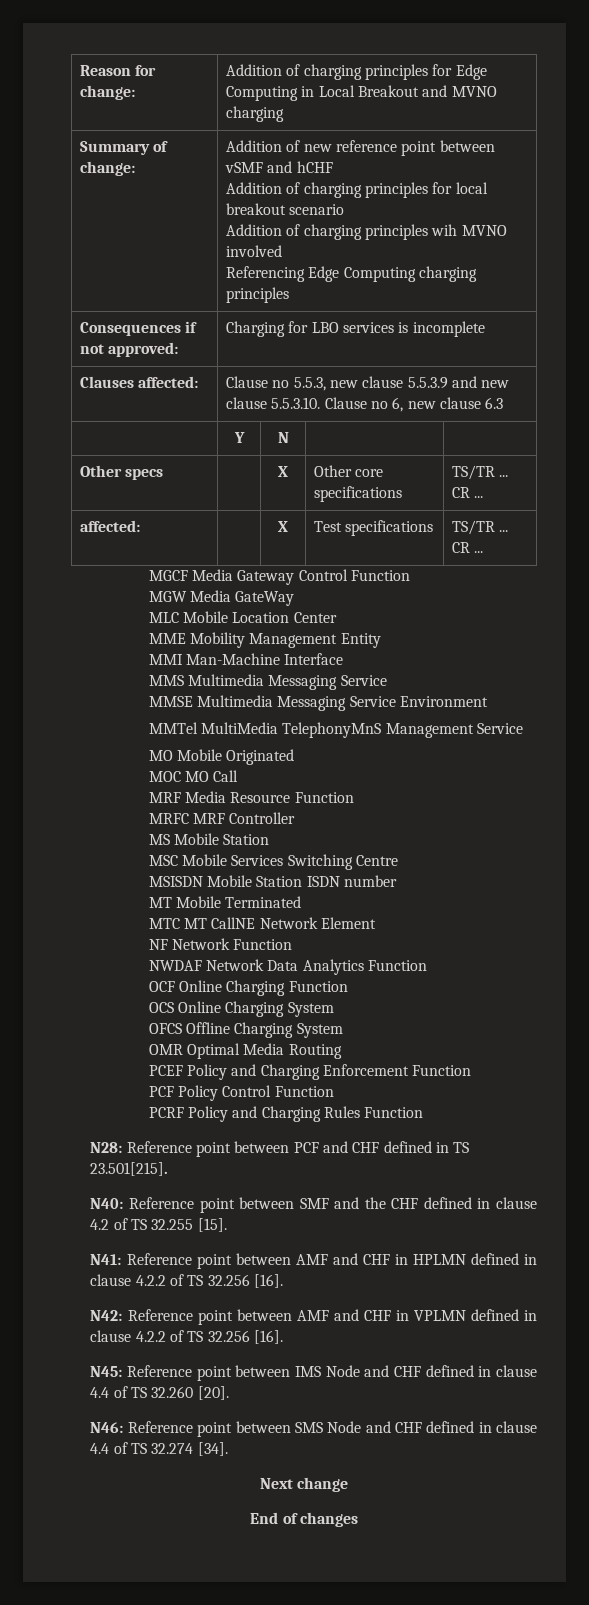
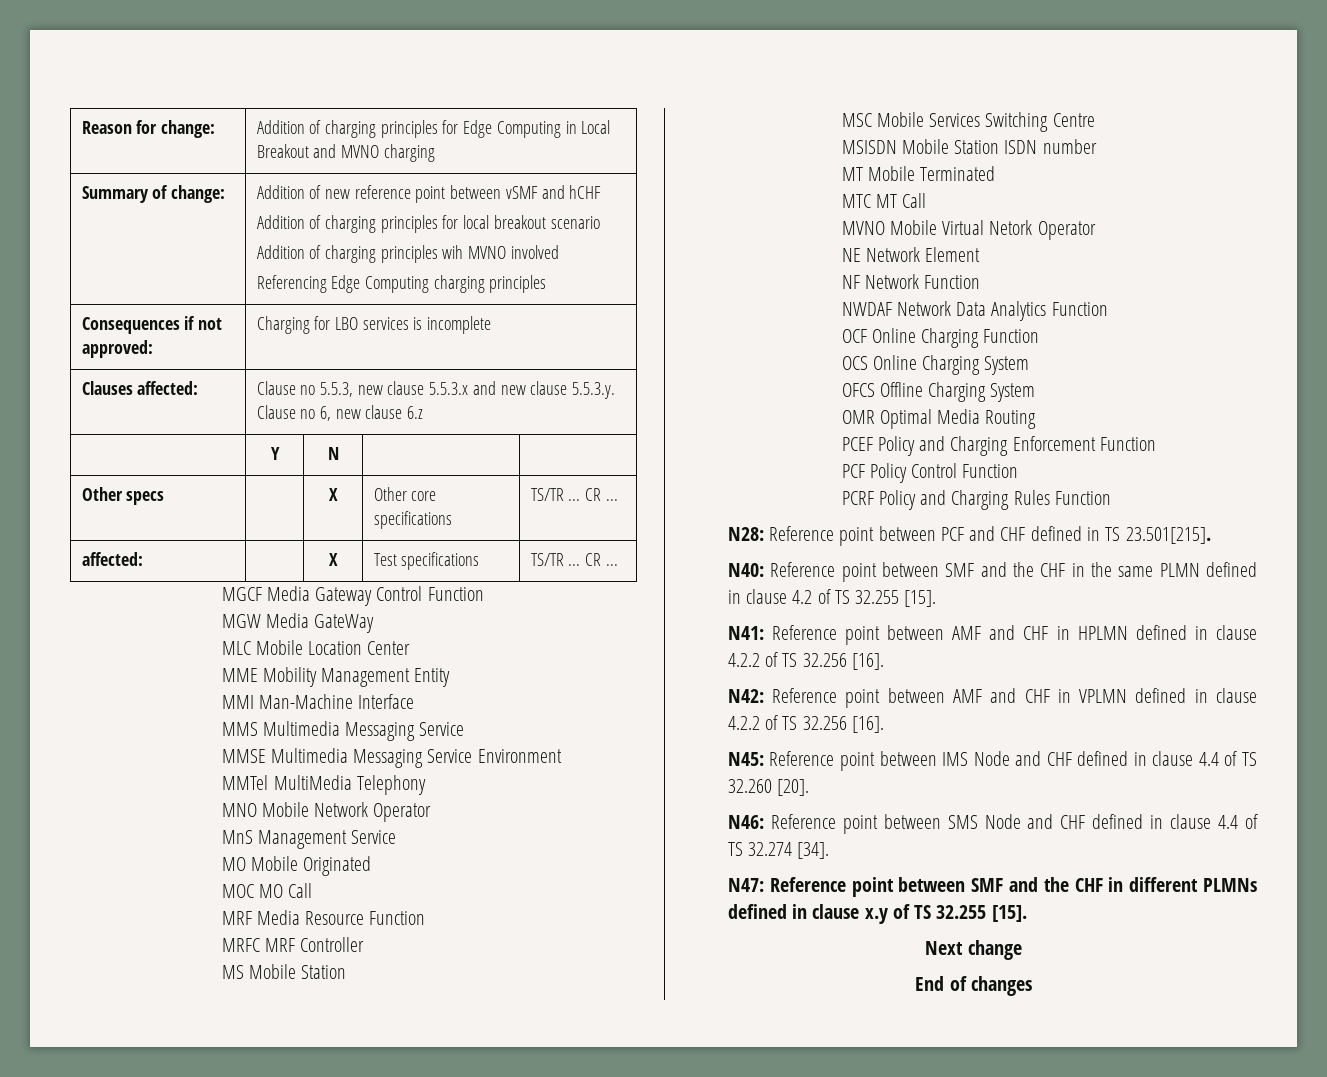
- Clauses affected: | Clause no 5.5.3, new clause 5.5.3.9 and new clause 5.5.3.10. Clause no 6, new clause 6.3
+ Clauses affected: | Clause no 5.5.3, new clause 5.5.3.x and new clause 5.5.3.y. Clause no 6, new clause 6.z
- MMTel MultiMedia TelephonyMnS Management Service
+ MMTel MultiMedia Telephony
+ MNO Mobile Network Operator
+ MnS Management Service
- MTC MT CallNE Network Element
+ MTC MT Call
+ MVNO Mobile Virtual Netork Operator
+ NE Network Element
- N40: Reference point between SMF and the CHF defined in clause 4.2 of TS 32.255 [15].
+ N40: Reference point between SMF and the CHF in the same PLMN defined in clause 4.2 of TS 32.255 [15].
+ N47: Reference point between SMF and the CHF in different PLMNs defined in clause x.y of TS 32.255 [15].

